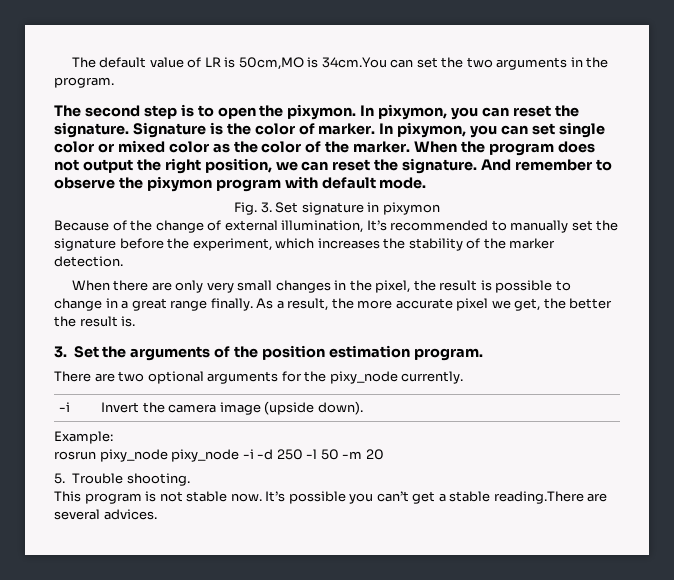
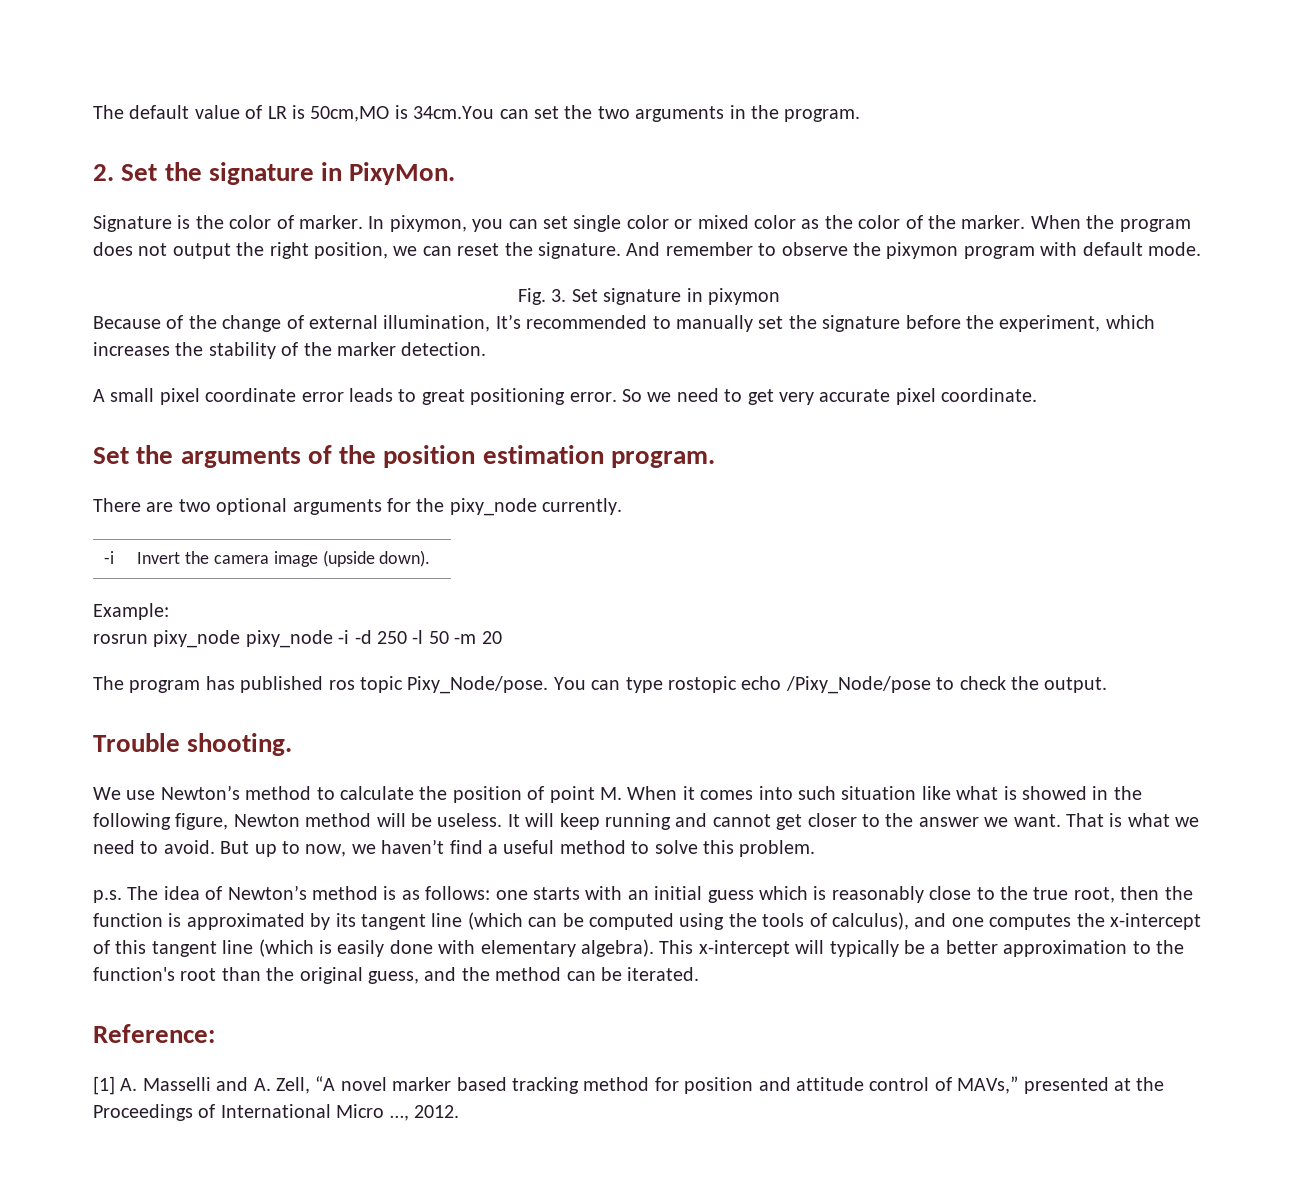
- The second step is to open the pixymon. In pixymon, you can reset the signature. Signature is the color of marker.
+ 2. Set the signature in PixyMon.
+ Signature is the color of marker.
- When there are only very small changes in the pixel, the result is possible to change in a great range finally. As a result, the more accurate pixel we get, the better the result is.
- 3. Set the arguments of the position estimation program.
+ A small pixel coordinate error leads to great positioning error. So we need to get very accurate pixel coordinate.
+ Set the arguments of the position estimation program.
- 5. Trouble shooting.
- This program is not stable now. It’s possible you can’t get a stable reading.There are several advices.
+ The program has published ros topic Pixy_Node/pose. You can type rostopic echo /Pixy_Node/pose to check the output.
+ Trouble shooting.
+ We use Newton’s method to calculate the position of point M. When it comes into such situation like what is showed in the following figure, Newton method will be useless. It will keep running and cannot get closer to the answer we want. That is what we need to avoid. But up to now, we haven’t find a useful method to solve this problem.
+ p.s. The idea of Newton’s method is as follows: one starts with an initial guess which is reasonably close to the true root, then the function is approximated by its tangent line (which can be computed using the tools of calculus), and one computes the x-intercept of this tangent line (which is easily done with elementary algebra). This x-intercept will typically be a better approximation to the function's root than the original guess, and the method can be iterated.
+ Reference:
+ [1] A. Masselli and A. Zell, “A novel marker based tracking method for position and attitude control of MAVs,” presented at the Proceedings of International Micro …, 2012.

